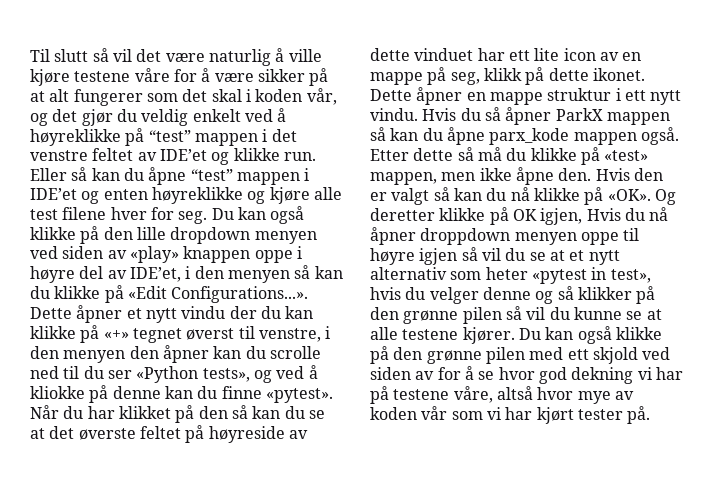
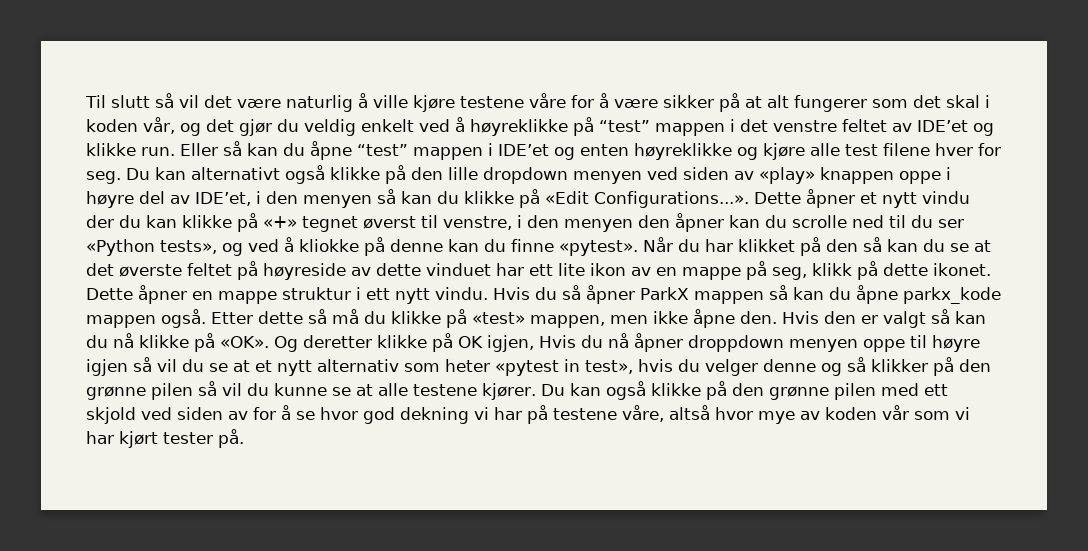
- Du kan også klikke på den lille dropdown menyen ved siden av «play» knappen oppe i høyre del av IDE’et, i den menyen så kan du klikke på «Edit Configurations...». Dette åpner et nytt vindu der du kan klikke på «+» tegnet øverst til venstre, i den menyen den åpner kan du scrolle ned til du ser «Python tests», og ved å kliokke på denne kan du finne «pytest».
+ Du kan alternativt også klikke på den lille dropdown menyen ved siden av «play» knappen oppe i høyre del av IDE’et, i den menyen så kan du klikke på «Edit Configurations...». Dette åpner et nytt vindu der du kan klikke på «+» tegnet øverst til venstre, i den menyen den åpner kan du scrolle ned til du ser «Python tests», og ved å kliokke på denne kan du finne «pytest».
- Når du har klikket på den så kan du se at det øverste feltet på høyreside av dette vinduet har ett lite icon av en mappe på seg, klikk på dette ikonet.
+ Når du har klikket på den så kan du se at det øverste feltet på høyreside av dette vinduet har ett lite ikon av en mappe på seg, klikk på dette ikonet.
- Hvis du så åpner ParkX mappen så kan du åpne parx_kode mappen også.
+ Hvis du så åpner ParkX mappen så kan du åpne parkx_kode mappen også.

